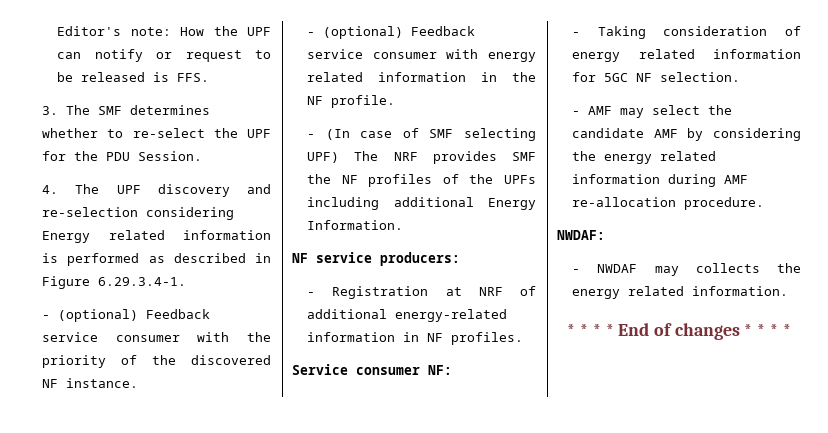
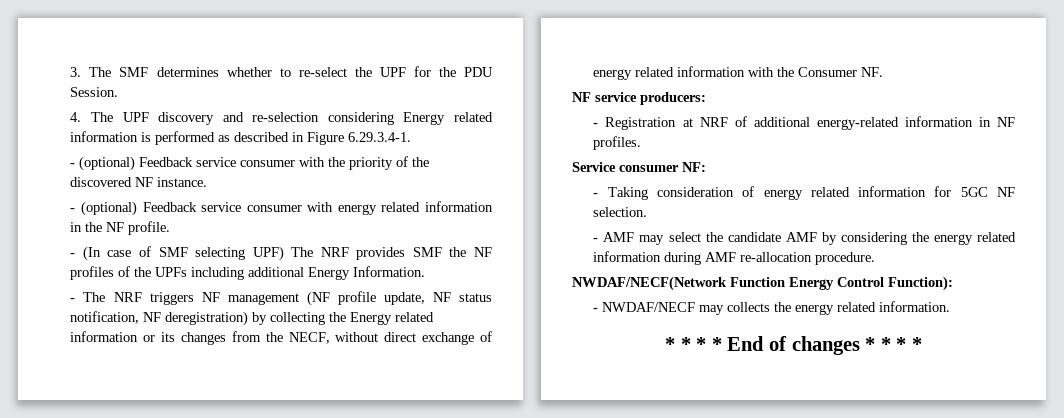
- Editor's note: How the UPF can notify or request to be released is FFS.
+ - The NRF triggers NF management (NF profile update, NF status notification, NF deregistration) by collecting the Energy related information or its changes from the NECF, without direct exchange of energy related information with the Consumer NF.
- NWDAF:
- - NWDAF may collects the energy related information.
+ NWDAF/NECF(Network Function Energy Control Function):
+ - NWDAF/NECF may collects the energy related information.

